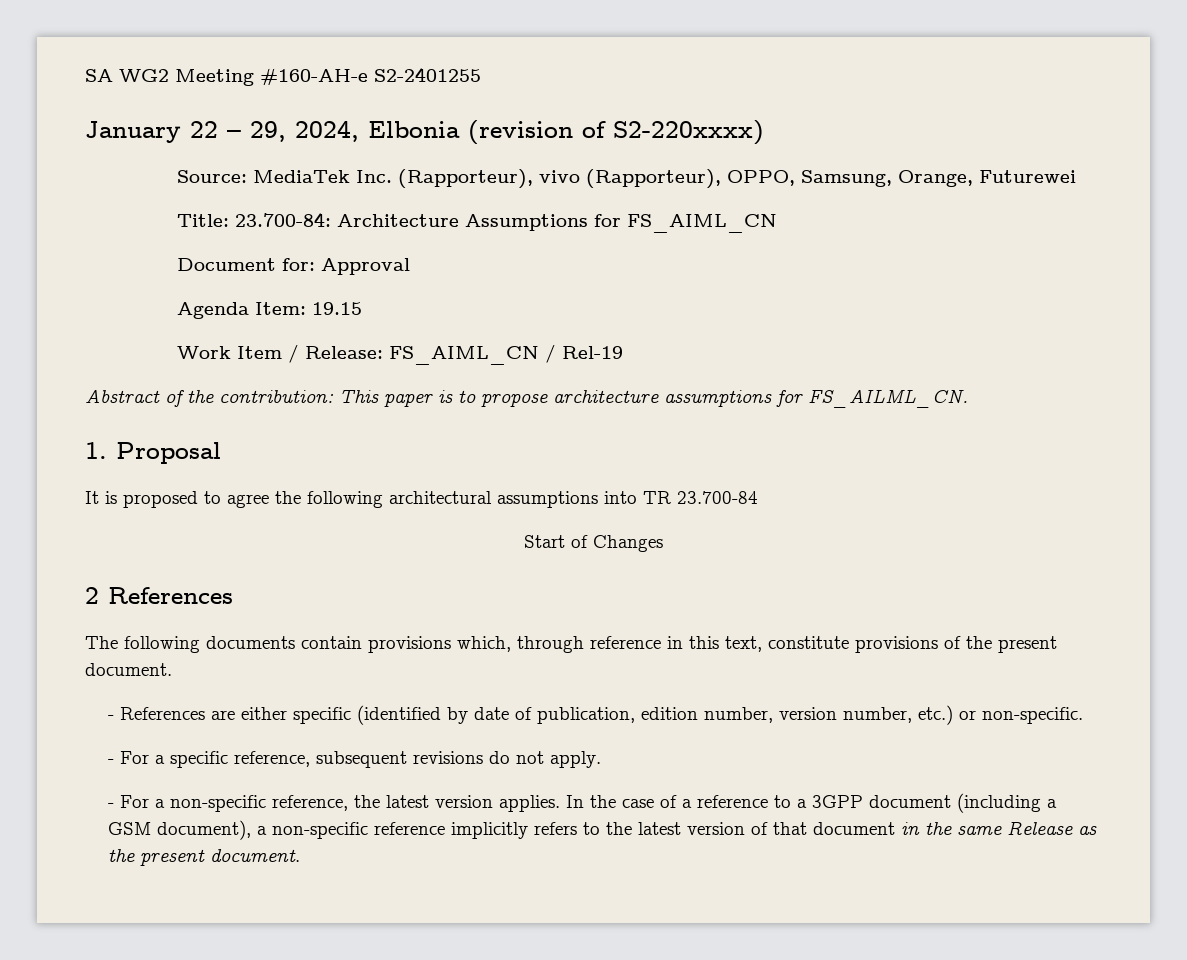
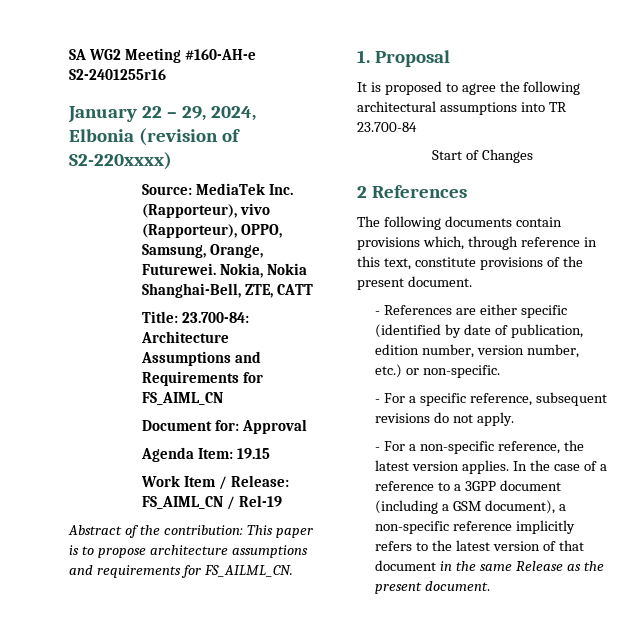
- SA WG2 Meeting #160-AH-e S2-2401255
+ SA WG2 Meeting #160-AH-e S2-2401255r16
- Source: MediaTek Inc. (Rapporteur), vivo (Rapporteur), OPPO, Samsung, Orange, Futurewei
+ Source: MediaTek Inc. (Rapporteur), vivo (Rapporteur), OPPO, Samsung, Orange, Futurewei. Nokia, Nokia Shanghai-Bell, ZTE, CATT
- Title: 23.700-84: Architecture Assumptions for FS_AIML_CN
+ Title: 23.700-84: Architecture Assumptions and Requirements for FS_AIML_CN
- Abstract of the contribution: This paper is to propose architecture assumptions for FS_AILML_CN.
+ Abstract of the contribution: This paper is to propose architecture assumptions and requirements for FS_AILML_CN.

